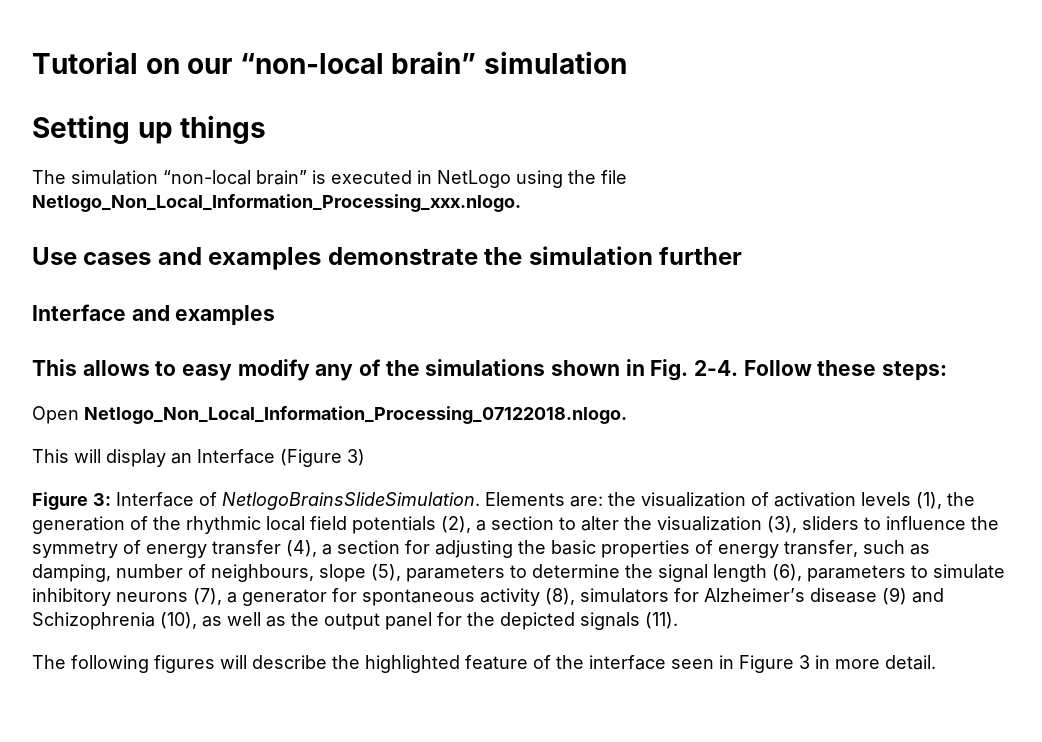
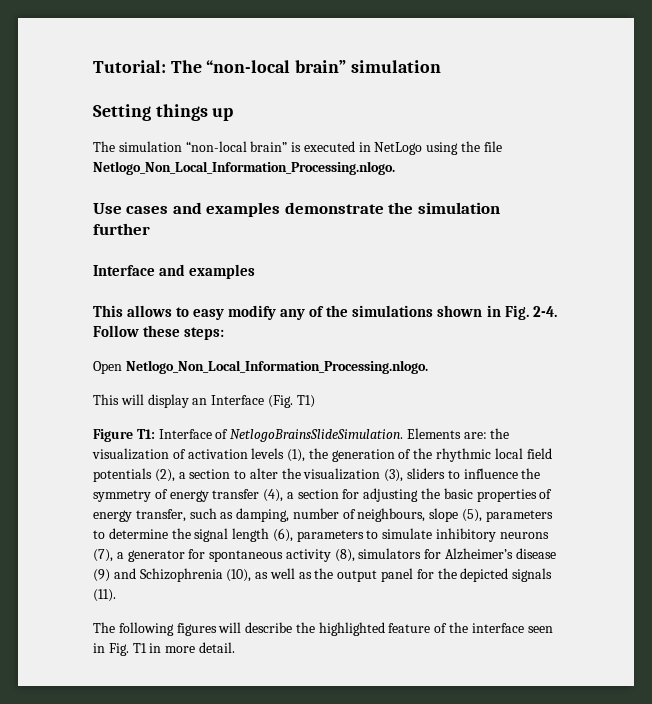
- Tutorial on our “non-local brain” simulation
+ Tutorial: The “non-local brain” simulation
- Setting up things
+ Setting things up
- The simulation “non-local brain” is executed in NetLogo using the file Netlogo_Non_Local_Information_Processing_xxx.nlogo.
+ The simulation “non-local brain” is executed in NetLogo using the file Netlogo_Non_Local_Information_Processing.nlogo.
- Open Netlogo_Non_Local_Information_Processing_07122018.nlogo.
+ Open Netlogo_Non_Local_Information_Processing.nlogo.
- This will display an Interface (Figure 3)
- Figure 3: Interface of NetlogoBrainsSlideSimulation.
+ This will display an Interface (Fig. T1)
+ Figure T1: Interface of NetlogoBrainsSlideSimulation.
- The following figures will describe the highlighted feature of the interface seen in Figure 3 in more detail.
+ The following figures will describe the highlighted feature of the interface seen in Fig. T1 in more detail.

